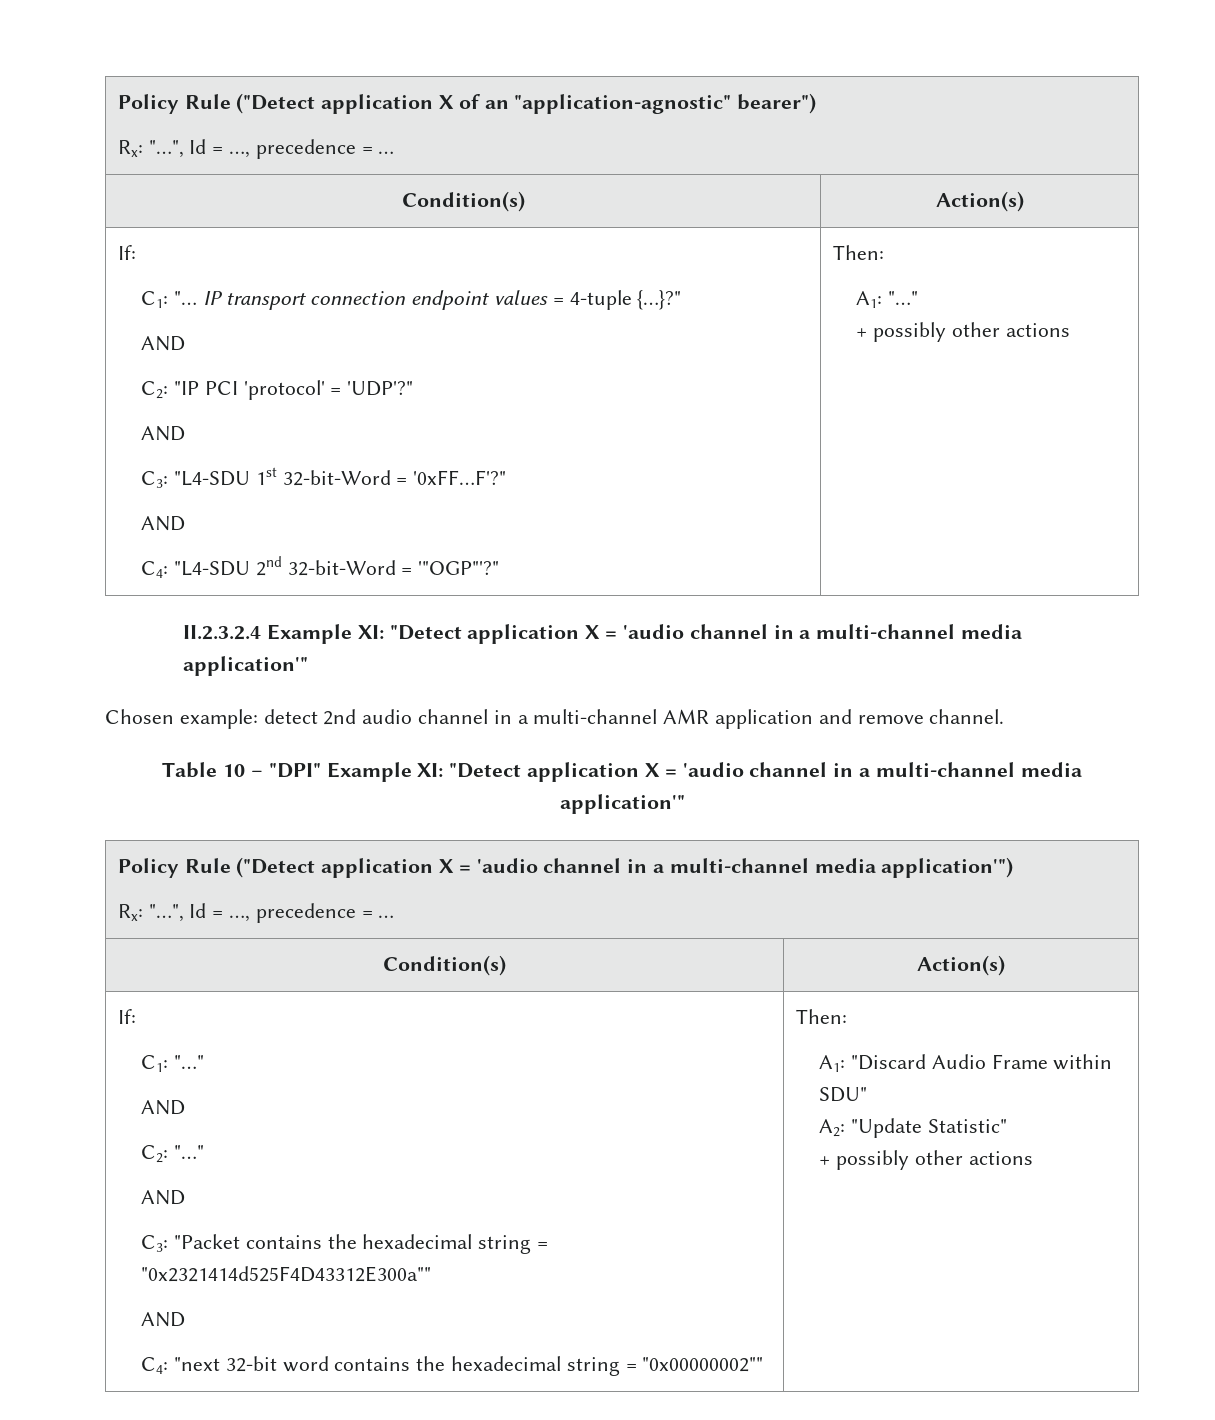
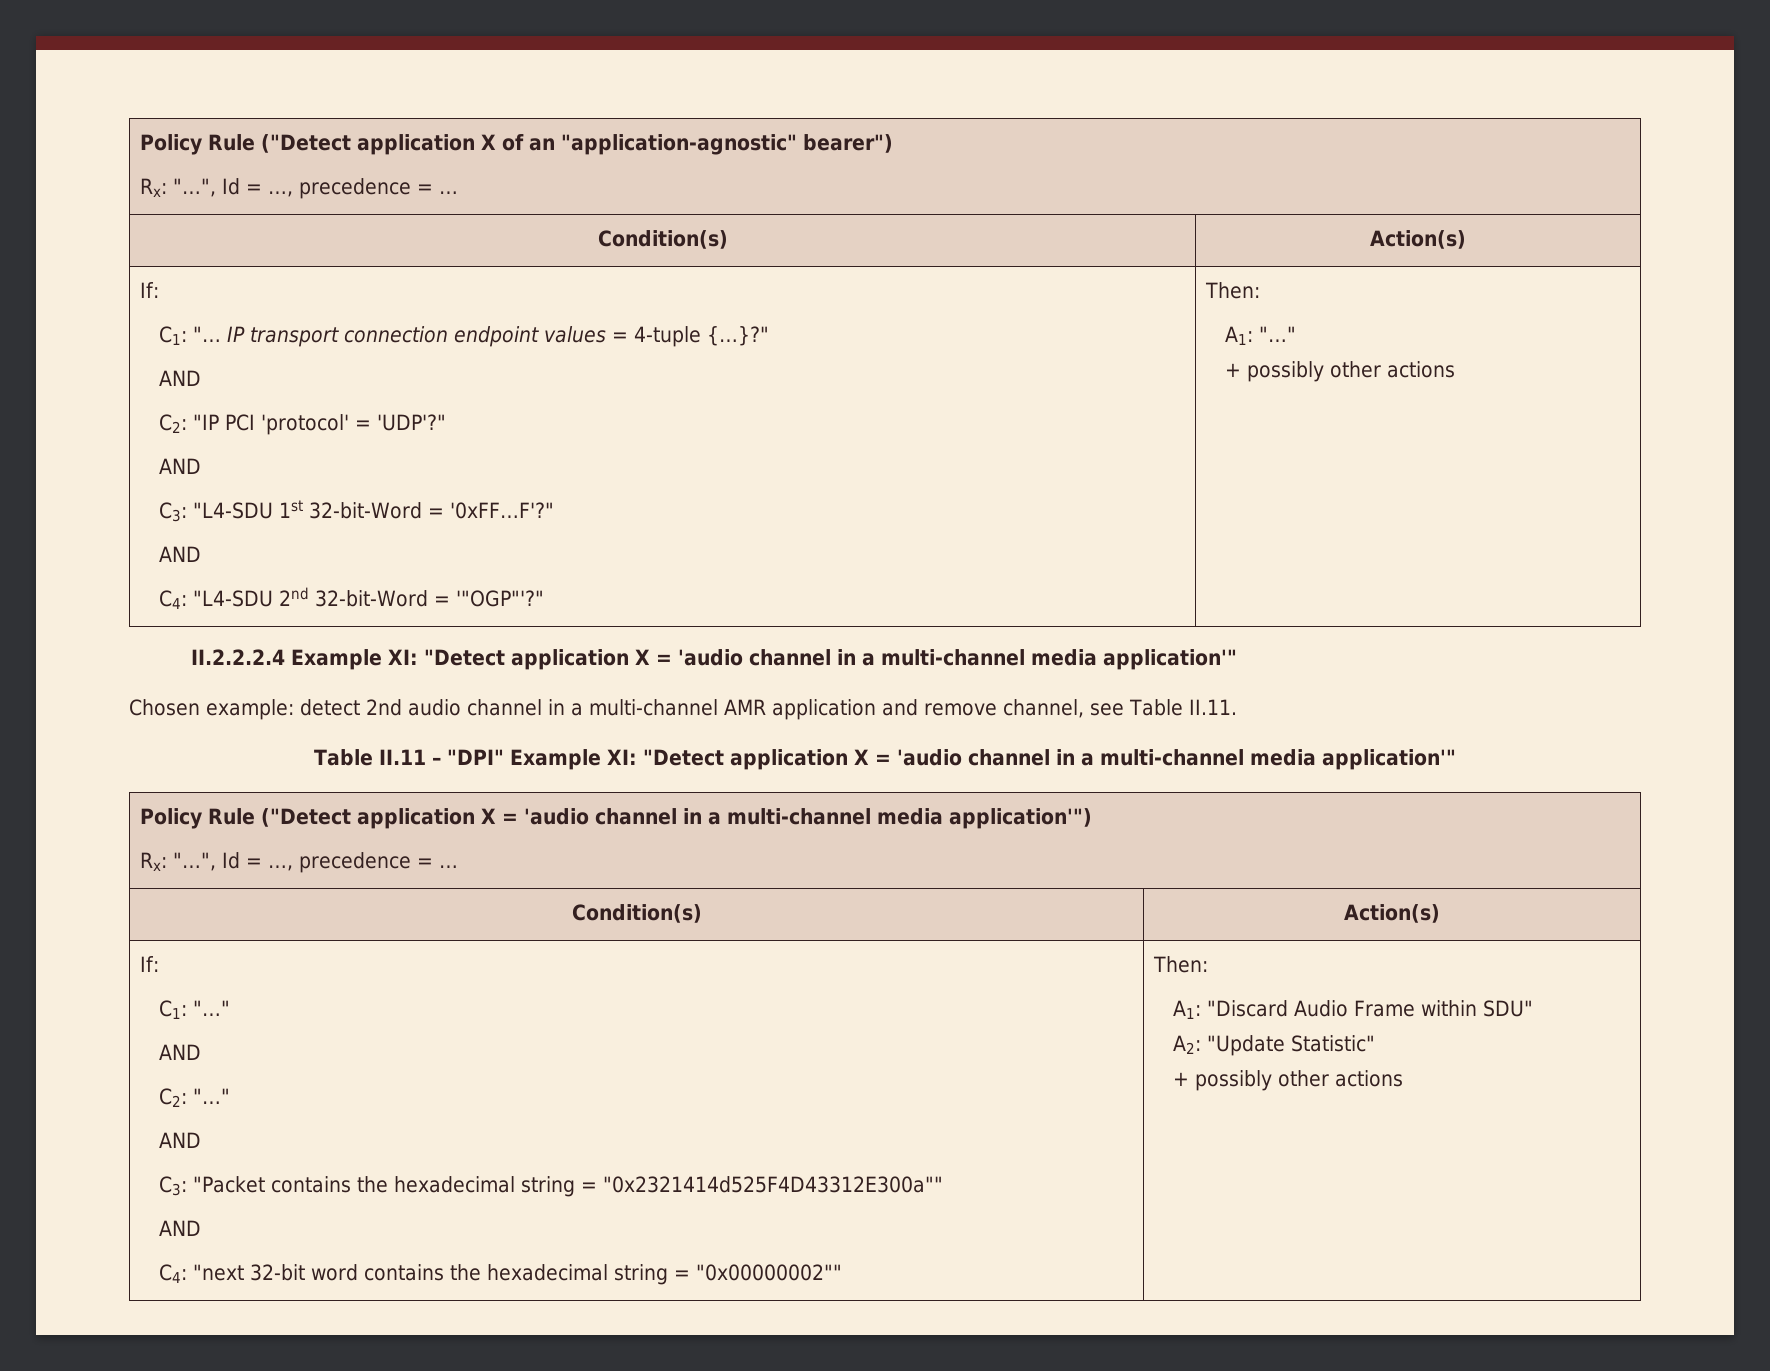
- II.2.3.2.4 Example XI: "Detect application X = 'audio channel in a multi-channel media application'"
+ II.2.2.2.4 Example XI: "Detect application X = 'audio channel in a multi-channel media application'"
- Chosen example: detect 2nd audio channel in a multi-channel AMR application and remove channel.
- Table 10 – "DPI" Example XI: "Detect application X = 'audio channel in a multi-channel media application'"
+ Chosen example: detect 2nd audio channel in a multi-channel AMR application and remove channel, see Table II.11.
+ Table II.11 – "DPI" Example XI: "Detect application X = 'audio channel in a multi-channel media application'"

